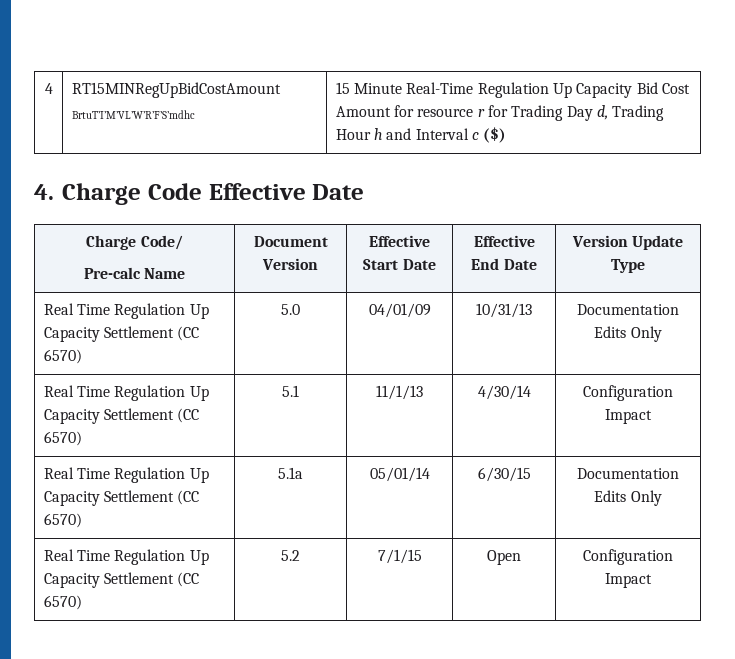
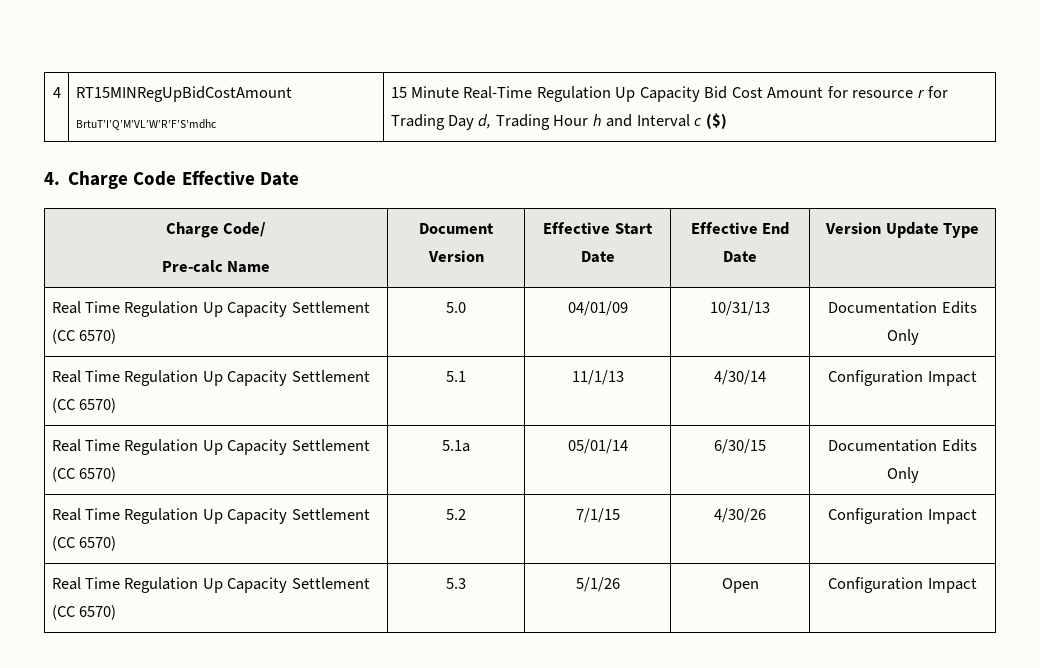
- 4 | RT15MINRegUpBidCostAmount BrtuT’I’M’VL’W’R’F’S’mdhc | 15 Minute Real-Time Regulation Up Capacity Bid Cost Amount for resource r for Trading Day d, Trading Hour h and Interval c ($)
+ 4 | RT15MINRegUpBidCostAmount BrtuT’I’Q’M’VL’W’R’F’S’mdhc | 15 Minute Real-Time Regulation Up Capacity Bid Cost Amount for resource r for Trading Day d, Trading Hour h and Interval c ($)
- Real Time Regulation Up Capacity Settlement (CC 6570) | 5.2 | 7/1/15 | Open | Configuration Impact
+ Real Time Regulation Up Capacity Settlement (CC 6570) | 5.2 | 7/1/15 | 4/30/26 | Configuration Impact
+ Real Time Regulation Up Capacity Settlement (CC 6570) | 5.3 | 5/1/26 | Open | Configuration Impact

